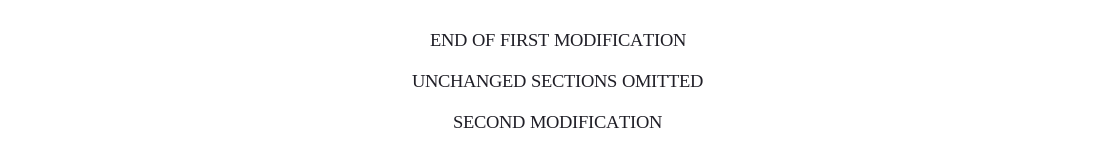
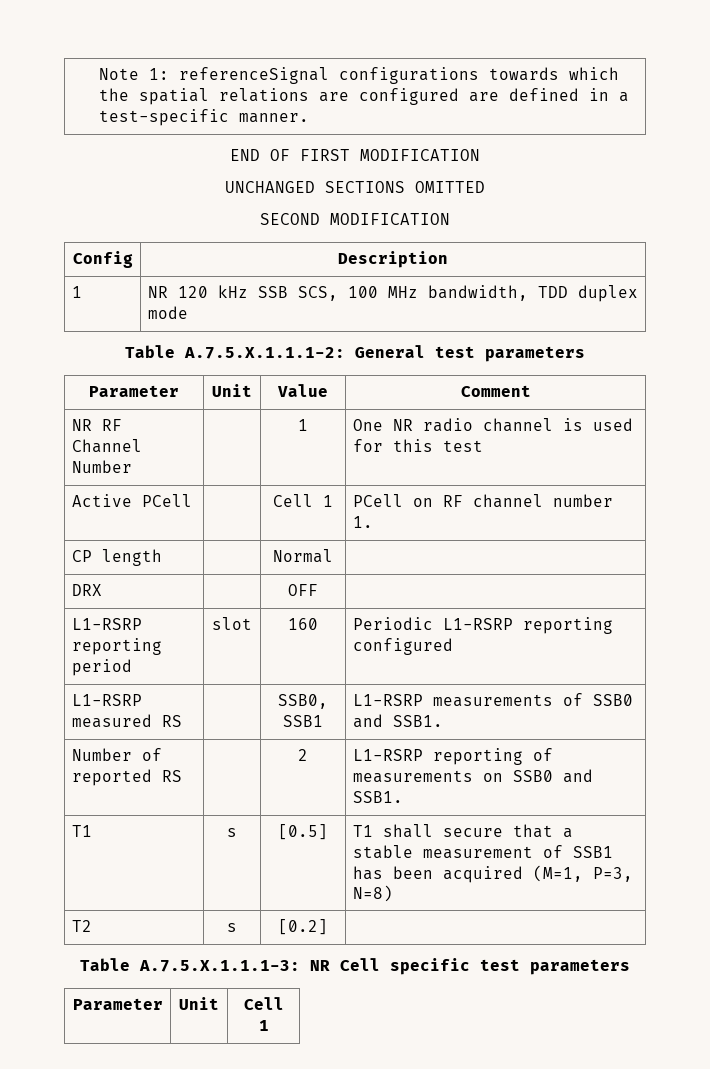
+ Note 1: referenceSignal configurations towards which the spatial relations are configured are defined in a test-specific manner.
+ Config | Description
+ 1 | NR 120 kHz SSB SCS, 100 MHz bandwidth, TDD duplex mode
+ Table A.7.5.X.1.1.1-2: General test parameters
+ Parameter | Unit | Value | Comment
+ NR RF Channel Number | | 1 | One NR radio channel is used for this test
+ Active PCell | | Cell 1 | PCell on RF channel number 1.
+ CP length | | Normal |
+ DRX | | OFF |
+ L1-RSRP reporting period | slot | 160 | Periodic L1-RSRP reporting configured
+ L1-RSRP measured RS | | SSB0, SSB1 | L1-RSRP measurements of SSB0 and SSB1.
+ Number of reported RS | | 2 | L1-RSRP reporting of measurements on SSB0 and SSB1.
+ T1 | s | [0.5] | T1 shall secure that a stable measurement of SSB1 has been acquired (M=1, P=3, N=8)
+ T2 | s | [0.2] |
+ Table A.7.5.X.1.1.1-3: NR Cell specific test parameters
+ Parameter | Unit | Cell 1

